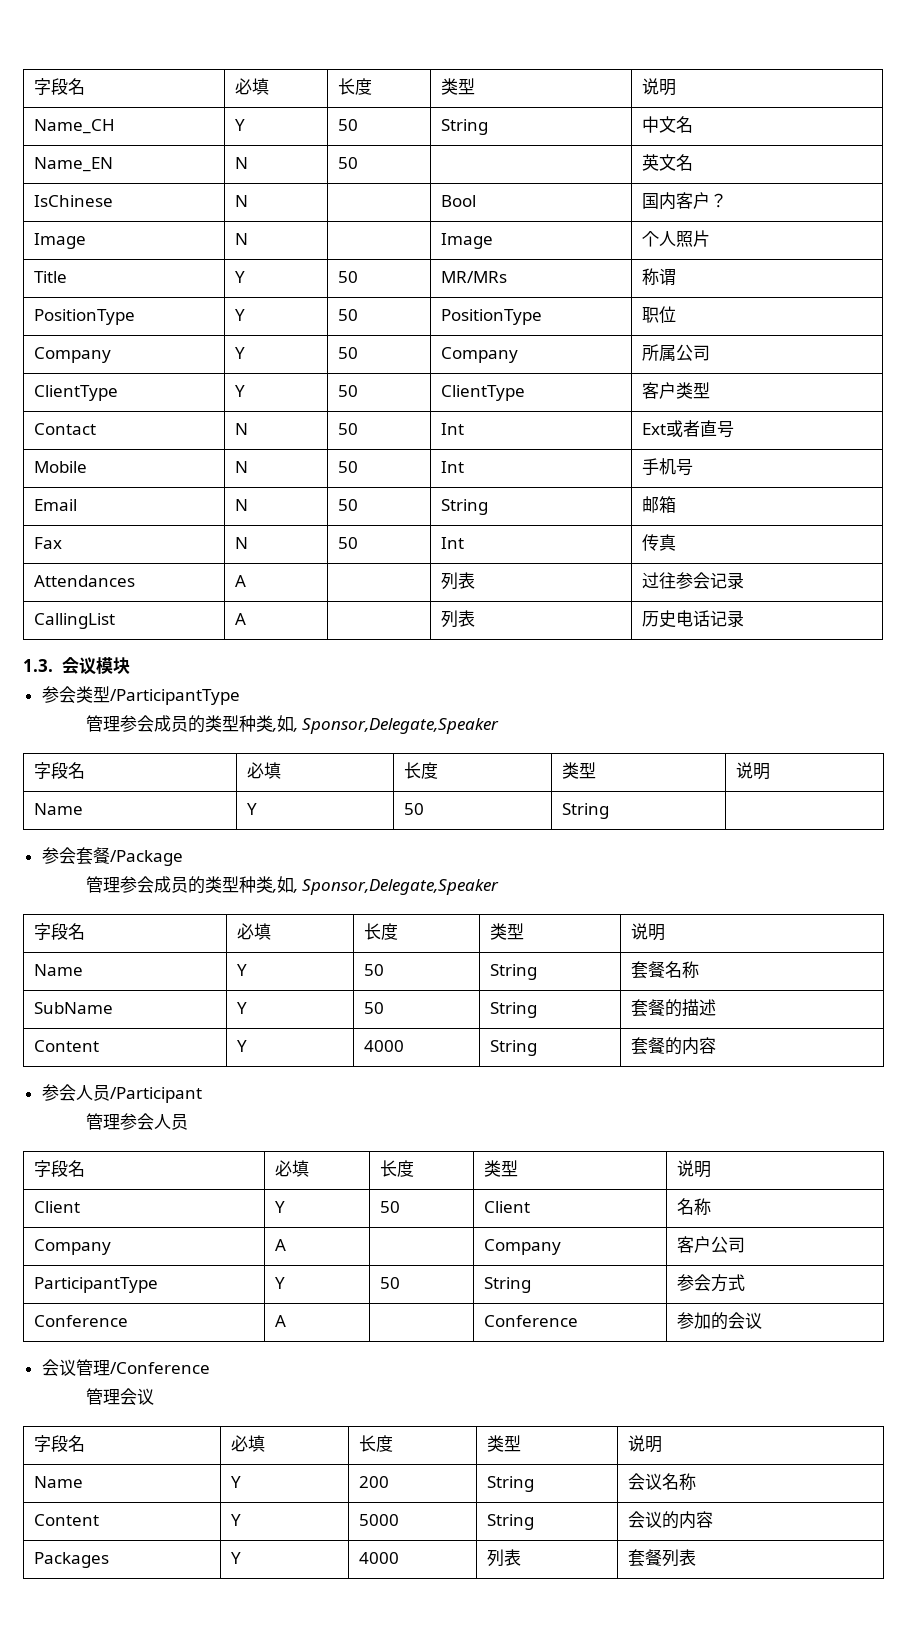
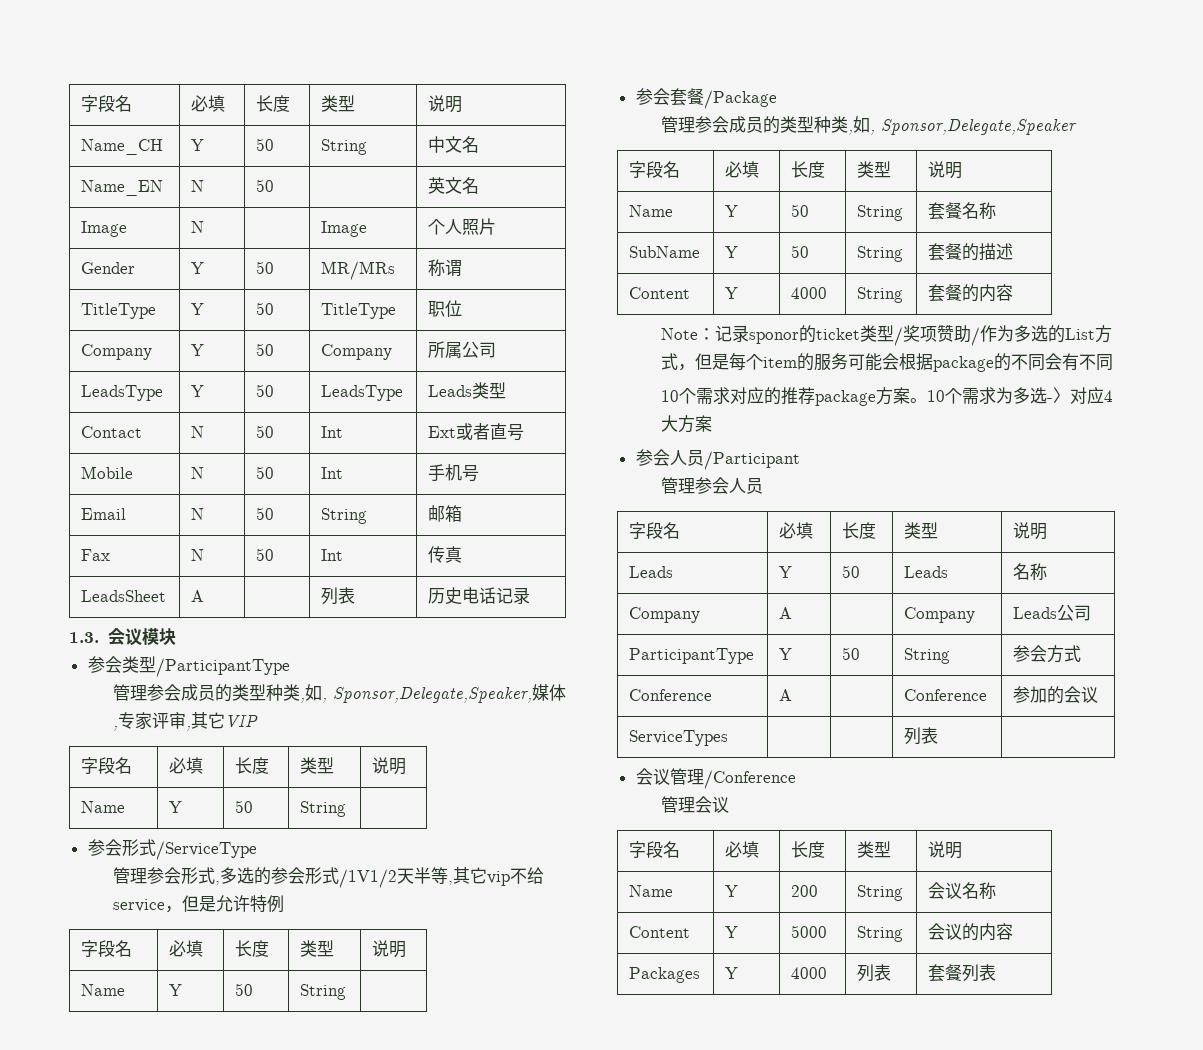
- IsChinese | N | | Bool | 国内客户？
- Title | Y | 50 | MR/MRs | 称谓
+ Gender | Y | 50 | MR/MRs | 称谓
- PositionType | Y | 50 | PositionType | 职位
+ TitleType | Y | 50 | TitleType | 职位
- ClientType | Y | 50 | ClientType | 客户类型
+ LeadsType | Y | 50 | LeadsType | Leads类型
- Attendances | A | | 列表 | 过往参会记录
- CallingList | A | | 列表 | 历史电话记录
+ LeadsSheet | A | | 列表 | 历史电话记录
  参会类型/ParticipantType
- 管理参会成员的类型种类,如, Sponsor,Delegate,Speaker
+ 管理参会成员的类型种类,如, Sponsor,Delegate,Speaker,媒体,专家评审,其它VIP
+ 字段名 | 必填 | 长度 | 类型 | 说明
+ Name | Y | 50 | String |
+ 参会形式/ServiceType
+ 管理参会形式,多选的参会形式/1V1/2天半等,其它vip不给service，但是允许特例
+ Note：记录sponor的ticket类型/奖项赞助/作为多选的List方式，但是每个item的服务可能会根据package的不同会有不同
+ 10个需求对应的推荐package方案。10个需求为多选-〉对应4大方案
- Client | Y | 50 | Client | 名称
+ Leads | Y | 50 | Leads | 名称
- Company | A | | Company | 客户公司
+ Company | A | | Company | Leads公司
+ ServiceTypes | | | 列表 |

